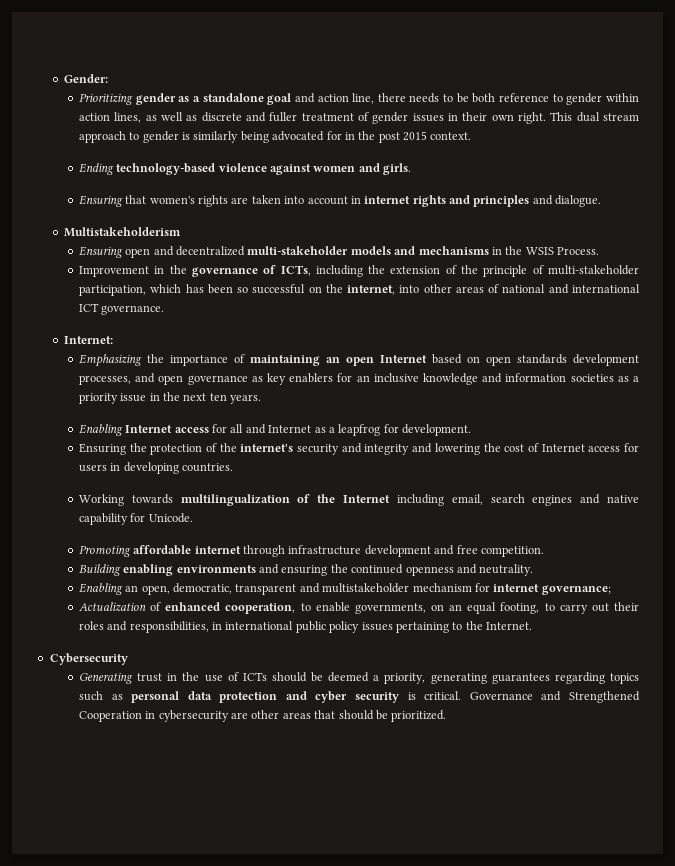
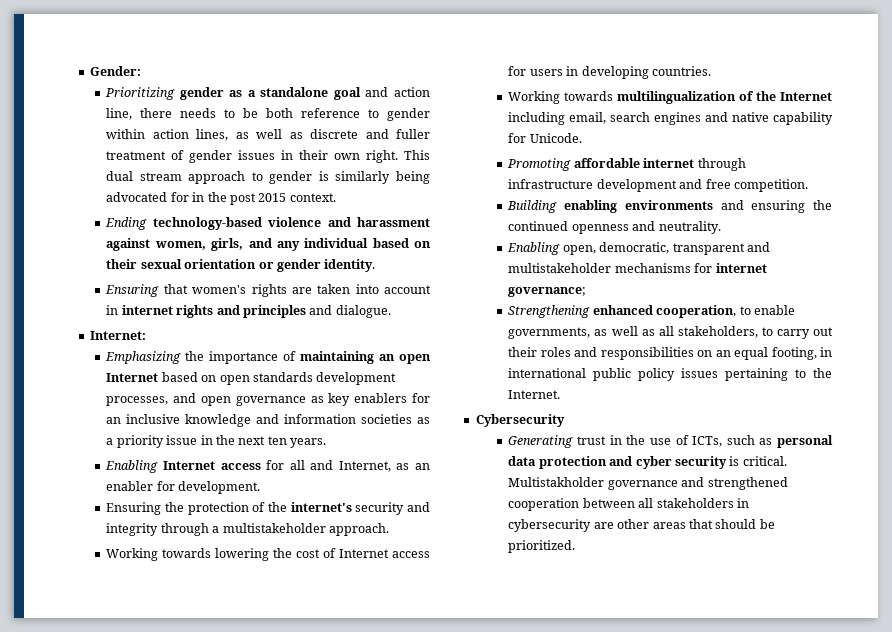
- Ending technology-based violence against women and girls.
+ Ending technology-based violence and harassment against women, girls, and any individual based on their sexual orientation or gender identity.
- Multistakeholderism
- Ensuring open and decentralized multi-stakeholder models and mechanisms in the WSIS Process.
- Improvement in the governance of ICTs, including the extension of the principle of multi-stakeholder participation, which has been so successful on the internet, into other areas of national and international ICT governance.
- Enabling Internet access for all and Internet as a leapfrog for development.
+ Enabling Internet access for all and Internet, as an enabler for development.
- Ensuring the protection of the internet's security and integrity and lowering the cost of Internet access for users in developing countries.
+ Ensuring the protection of the internet's security and integrity through a multistakeholder approach.
+ Working towards lowering the cost of Internet access for users in developing countries.
- Enabling an open, democratic, transparent and multistakeholder mechanism for internet governance;
+ Enabling open, democratic, transparent and multistakeholder mechanisms for internet governance;
- Actualization of enhanced cooperation, to enable governments, on an equal footing, to carry out their roles and responsibilities, in international public policy issues pertaining to the Internet.
+ Strengthening enhanced cooperation, to enable governments, as well as all stakeholders, to carry out their roles and responsibilities on an equal footing, in international public policy issues pertaining to the Internet.
- Generating trust in the use of ICTs should be deemed a priority, generating guarantees regarding topics such as personal data protection and cyber security is critical.
+ Generating trust in the use of ICTs, such as personal data protection and cyber security is critical.
- Governance and Strengthened Cooperation in cybersecurity are other areas that should be prioritized.
+ Multistakholder governance and strengthened cooperation between all stakeholders in cybersecurity are other areas that should be prioritized.

